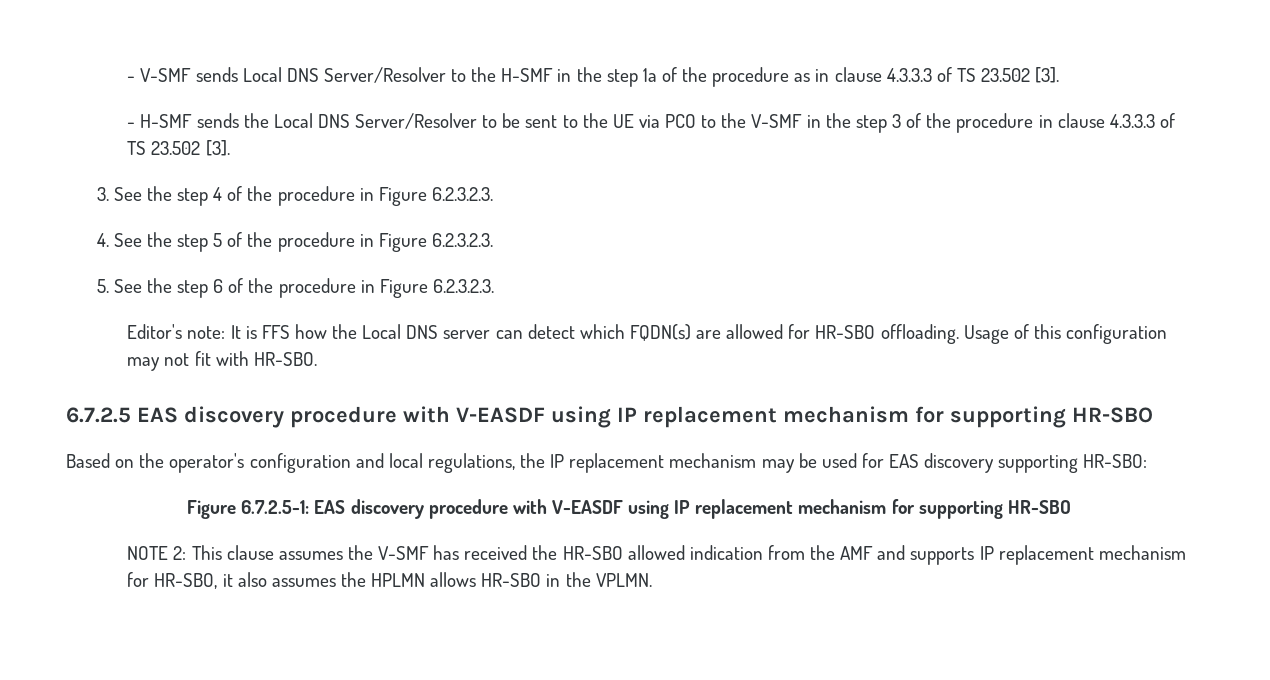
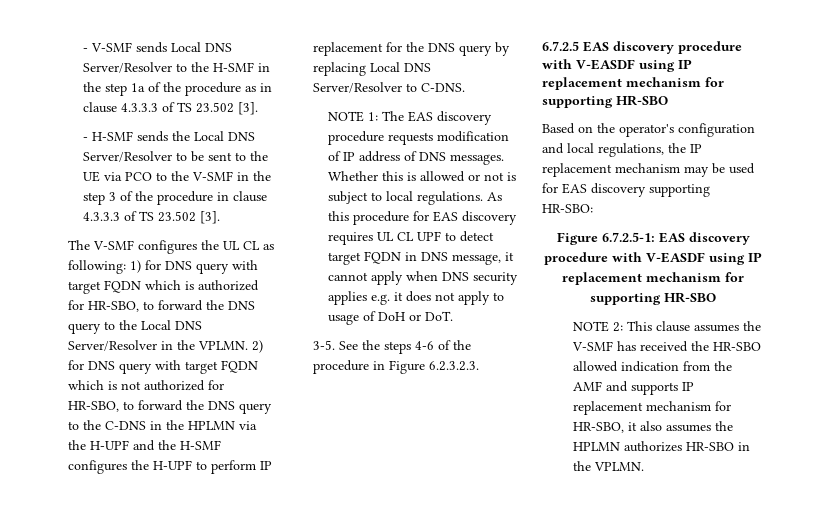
- 3. See the step 4 of the procedure in Figure 6.2.3.2.3.
- 4. See the step 5 of the procedure in Figure 6.2.3.2.3.
- 5. See the step 6 of the procedure in Figure 6.2.3.2.3.
- Editor's note: It is FFS how the Local DNS server can detect which FQDN(s) are allowed for HR-SBO offloading. Usage of this configuration may not fit with HR-SBO.
+ The V-SMF configures the UL CL as following: 1) for DNS query with target FQDN which is authorized for HR-SBO, to forward the DNS query to the Local DNS Server/Resolver in the VPLMN. 2) for DNS query with target FQDN which is not authorized for HR-SBO, to forward the DNS query to the C-DNS in the HPLMN via the H-UPF and the H-SMF configures the H-UPF to perform IP replacement for the DNS query by replacing Local DNS Server/Resolver to C-DNS.
+ NOTE 1: The EAS discovery procedure requests modification of IP address of DNS messages. Whether this is allowed or not is subject to local regulations. As this procedure for EAS discovery requires UL CL UPF to detect target FQDN in DNS message, it cannot apply when DNS security applies e.g. it does not apply to usage of DoH or DoT.
+ 3-5. See the steps 4-6 of the procedure in Figure 6.2.3.2.3.
- NOTE 2: This clause assumes the V-SMF has received the HR-SBO allowed indication from the AMF and supports IP replacement mechanism for HR-SBO, it also assumes the HPLMN allows HR-SBO in the VPLMN.
+ NOTE 2: This clause assumes the V-SMF has received the HR-SBO allowed indication from the AMF and supports IP replacement mechanism for HR-SBO, it also assumes the HPLMN authorizes HR-SBO in the VPLMN.

